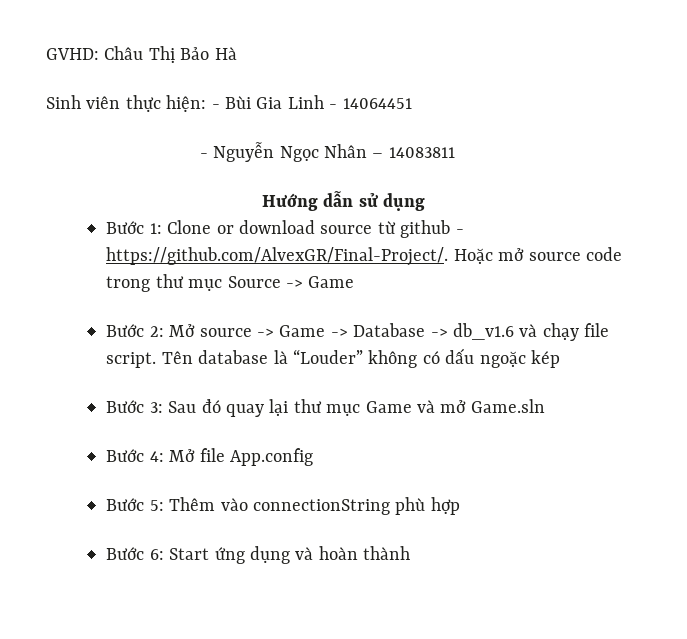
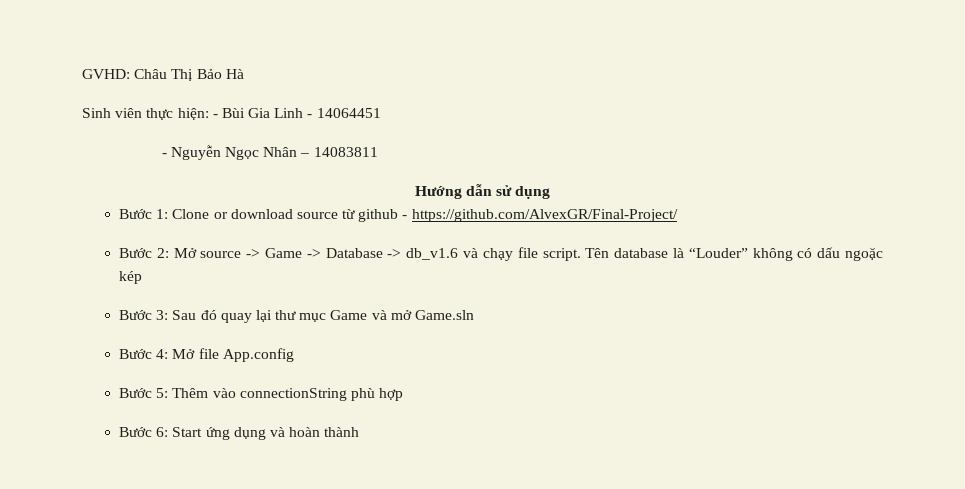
- Bước 1: Clone or download source từ github - https://github.com/AlvexGR/Final-Project/. Hoặc mở source code trong thư mục Source -> Game
+ Bước 1: Clone or download source từ github - https://github.com/AlvexGR/Final-Project/

